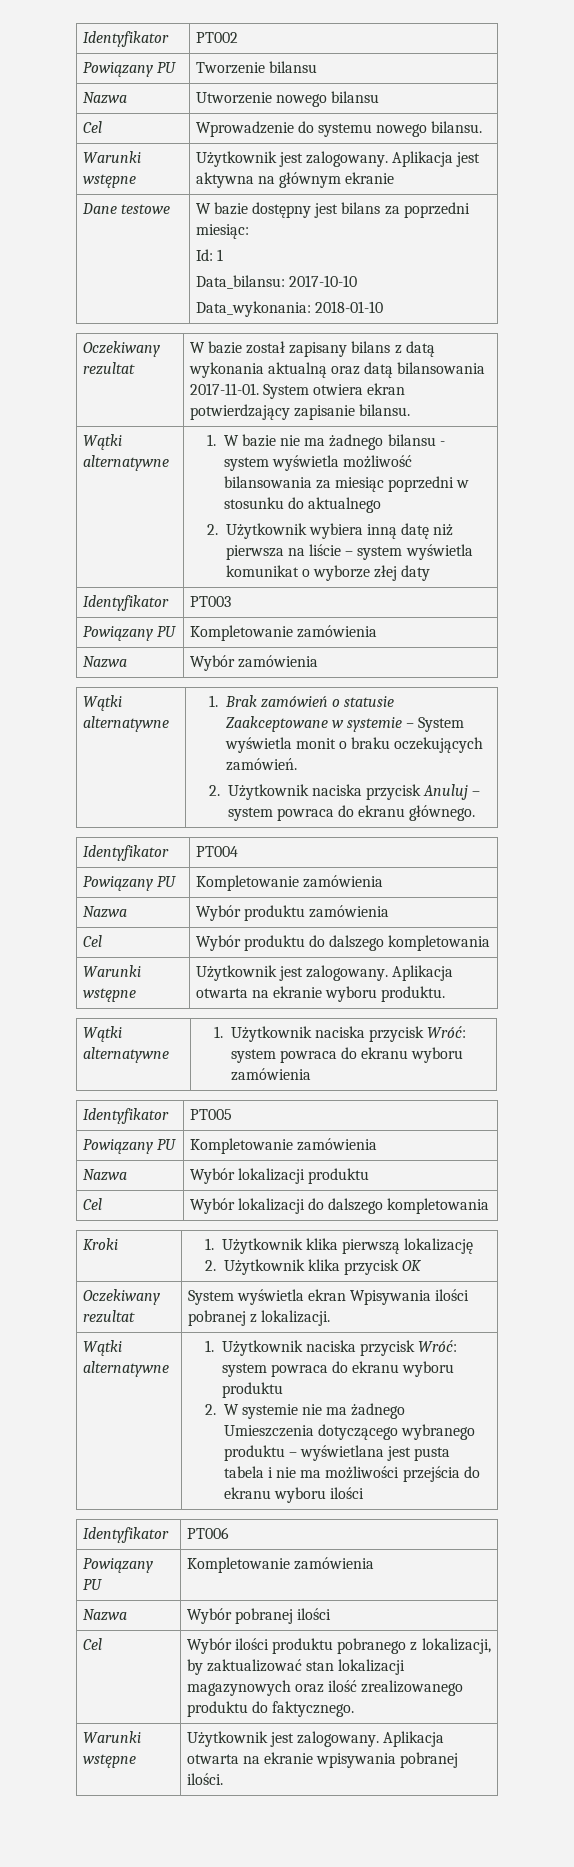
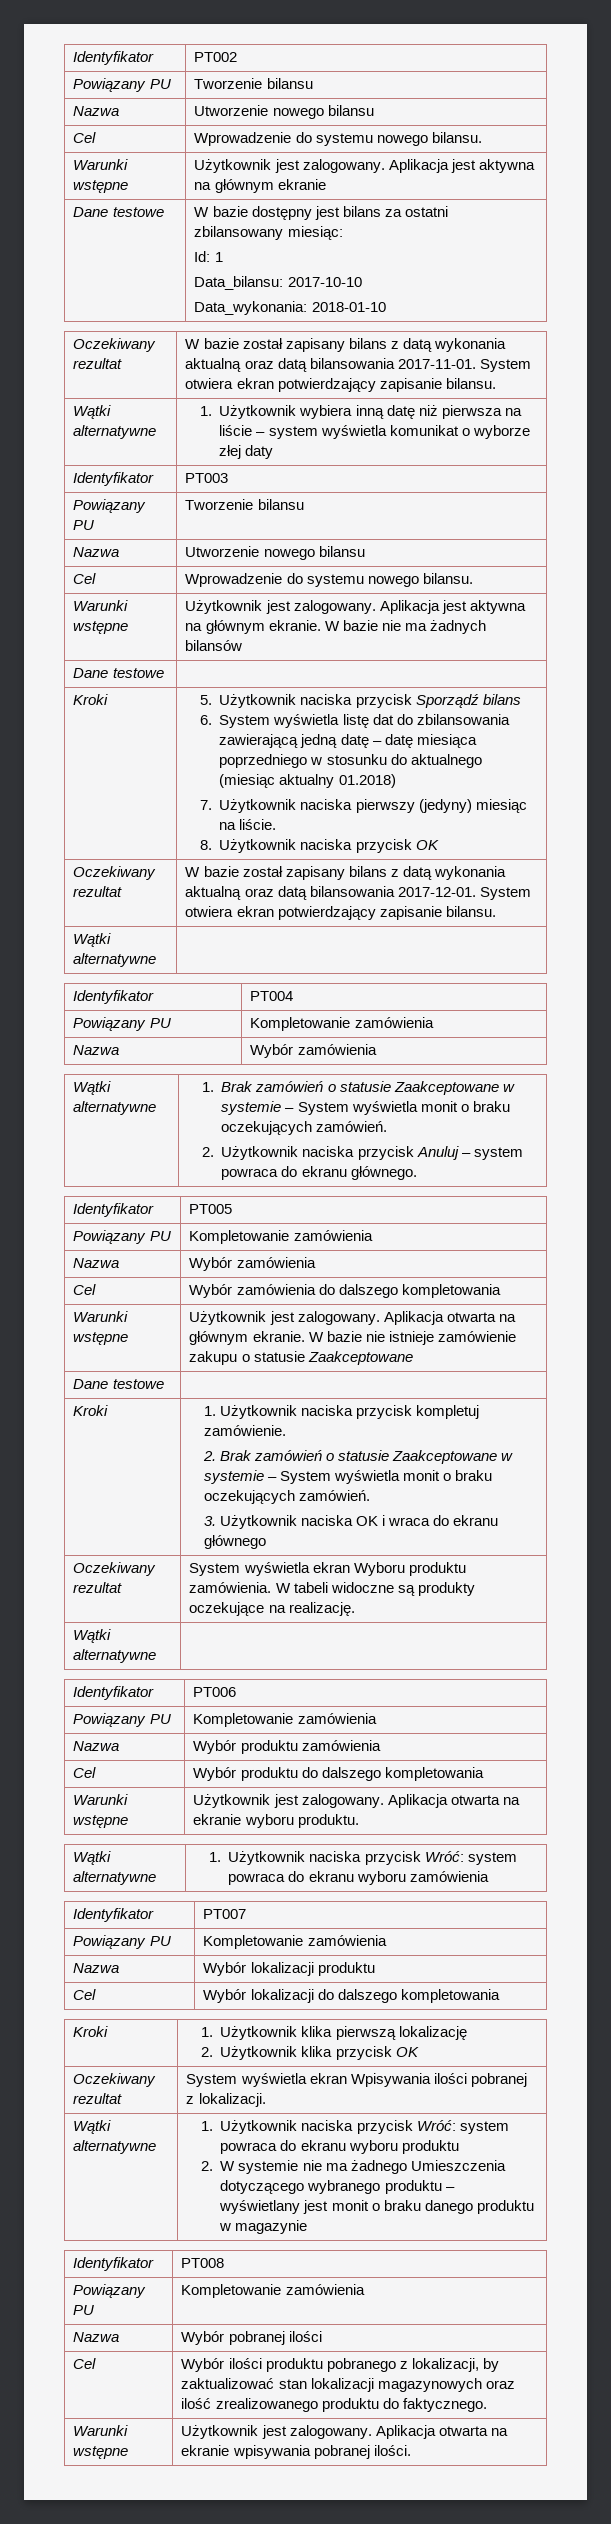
- Dane testowe | W bazie dostępny jest bilans za poprzedni miesiąc:
+ Dane testowe | W bazie dostępny jest bilans za ostatni zbilansowany miesiąc:
- Wątki alternatywne | 1. W bazie nie ma żadnego bilansu - system wyświetla możliwość bilansowania za miesiąc poprzedni w stosunku do aktualnego
- 2. Użytkownik wybiera inną datę niż pierwsza na liście – system wyświetla komunikat o wyborze złej daty
+ Wątki alternatywne | 1. Użytkownik wybiera inną datę niż pierwsza na liście – system wyświetla komunikat o wyborze złej daty
  Identyfikator | PT003
+ Powiązany PU | Tworzenie bilansu
+ Nazwa | Utworzenie nowego bilansu
+ Cel | Wprowadzenie do systemu nowego bilansu.
+ Warunki wstępne | Użytkownik jest zalogowany. Aplikacja jest aktywna na głównym ekranie. W bazie nie ma żadnych bilansów
+ Dane testowe |
+ Kroki | 5. Użytkownik naciska przycisk Sporządź bilans
+ 6. System wyświetla listę dat do zbilansowania zawierającą jedną datę – datę miesiąca poprzedniego w stosunku do aktualnego (miesiąc aktualny 01.2018)
+ 7. Użytkownik naciska pierwszy (jedyny) miesiąc na liście.
+ 8. Użytkownik naciska przycisk OK
+ Oczekiwany rezultat | W bazie został zapisany bilans z datą wykonania aktualną oraz datą bilansowania 2017-12-01. System otwiera ekran potwierdzający zapisanie bilansu.
+ Wątki alternatywne |
+ Identyfikator | PT004
- Identyfikator | PT004
+ Identyfikator | PT005
+ Powiązany PU | Kompletowanie zamówienia
+ Nazwa | Wybór zamówienia
+ Cel | Wybór zamówienia do dalszego kompletowania
+ Warunki wstępne | Użytkownik jest zalogowany. Aplikacja otwarta na głównym ekranie. W bazie nie istnieje zamówienie zakupu o statusie Zaakceptowane
+ Dane testowe |
+ Kroki | 1. Użytkownik naciska przycisk kompletuj zamówienie.
+ 2. Brak zamówień o statusie Zaakceptowane w systemie – System wyświetla monit o braku oczekujących zamówień.
+ 3. Użytkownik naciska OK i wraca do ekranu głównego
+ Oczekiwany rezultat | System wyświetla ekran Wyboru produktu zamówienia. W tabeli widoczne są produkty oczekujące na realizację.
+ Wątki alternatywne |
+ Identyfikator | PT006
- Identyfikator | PT005
+ Identyfikator | PT007
  Wątki alternatywne | 1. Użytkownik naciska przycisk Wróć: system powraca do ekranu wyboru produktu
- 2. W systemie nie ma żadnego Umieszczenia dotyczącego wybranego produktu – wyświetlana jest pusta tabela i nie ma możliwości przejścia do ekranu wyboru ilości
- Identyfikator | PT006
+ 2. W systemie nie ma żadnego Umieszczenia dotyczącego wybranego produktu – wyświetlany jest monit o braku danego produktu w magazynie
+ Identyfikator | PT008

